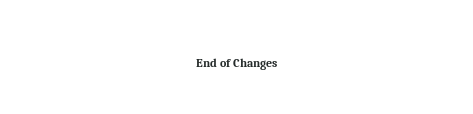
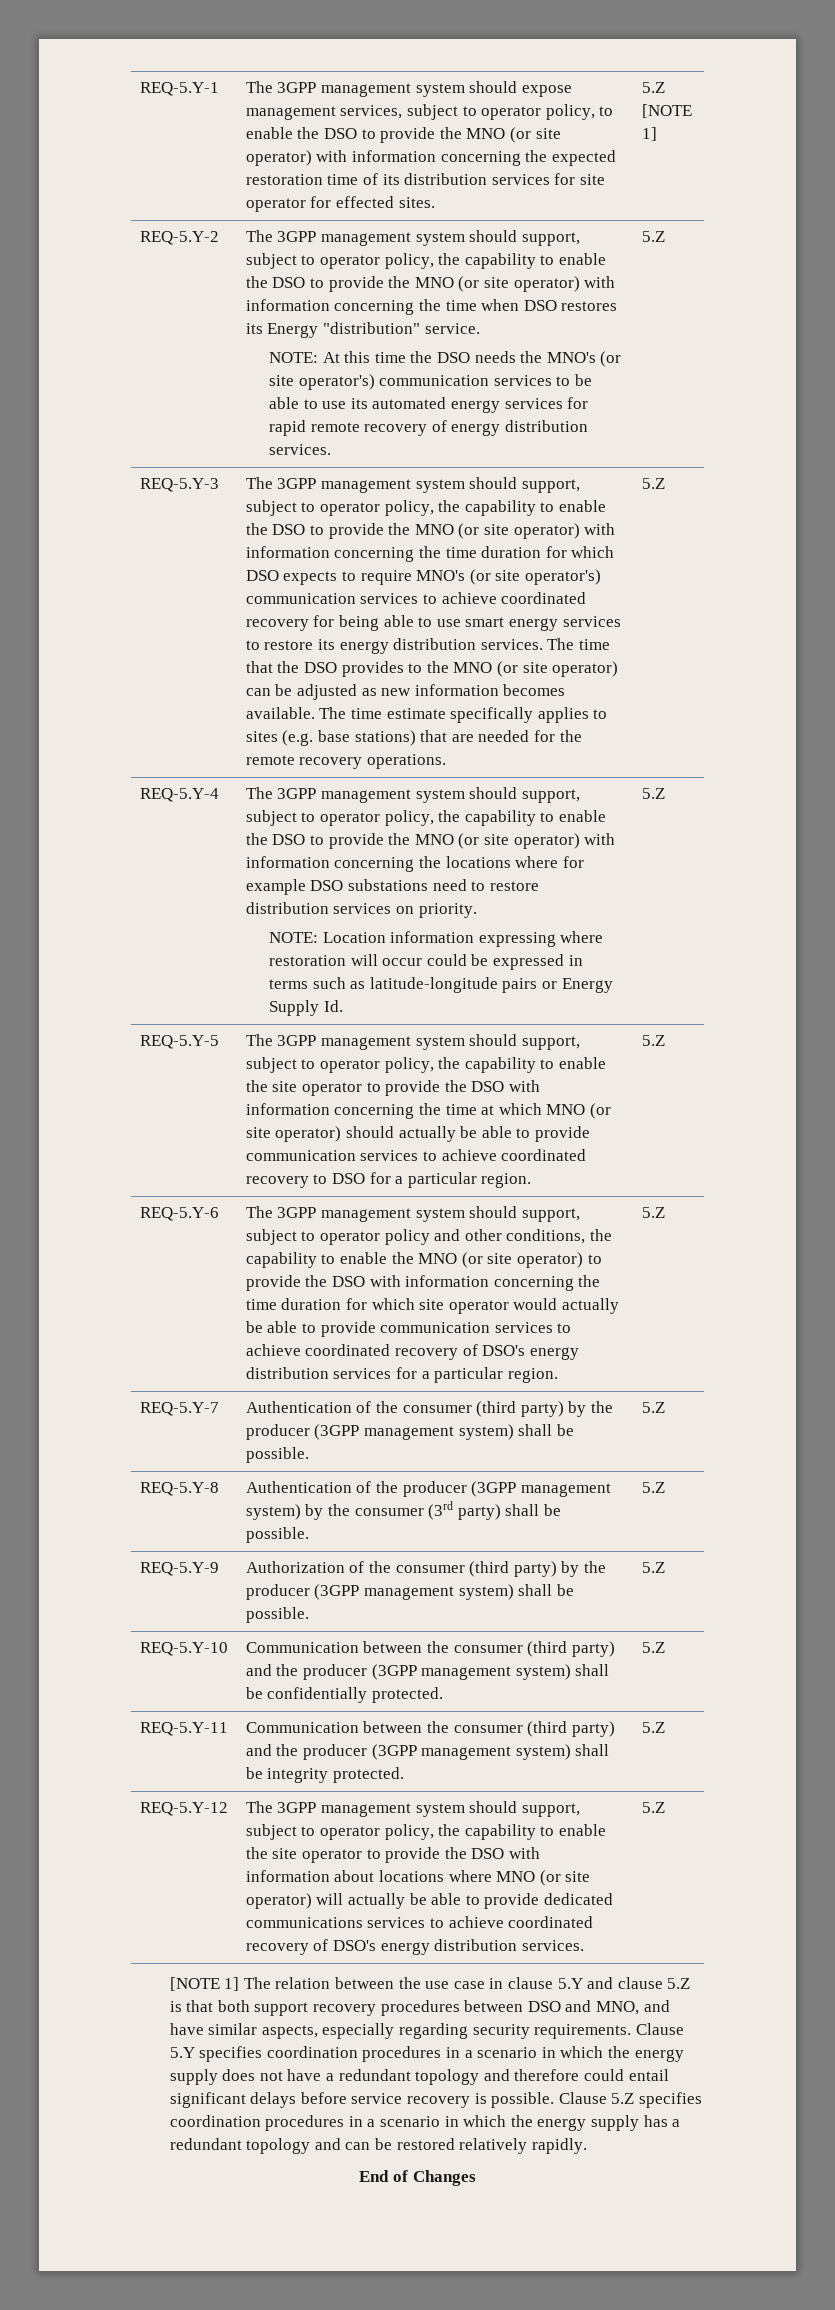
+ REQ-5.Y-1 | The 3GPP management system should expose management services, subject to operator policy, to enable the DSO to provide the MNO (or site operator) with information concerning the expected restoration time of its distribution services for site operator for effected sites. | 5.Z [NOTE 1]
+ REQ-5.Y-2 | The 3GPP management system should support, subject to operator policy, the capability to enable the DSO to provide the MNO (or site operator) with information concerning the time when DSO restores its Energy "distribution" service.
+ NOTE: At this time the DSO needs the MNO's (or site operator's) communication services to be able to use its automated energy services for rapid remote recovery of energy distribution services. | 5.Z
+ REQ-5.Y-3 | The 3GPP management system should support, subject to operator policy, the capability to enable the DSO to provide the MNO (or site operator) with information concerning the time duration for which DSO expects to require MNO's (or site operator's) communication services to achieve coordinated recovery for being able to use smart energy services to restore its energy distribution services. The time that the DSO provides to the MNO (or site operator) can be adjusted as new information becomes available. The time estimate specifically applies to sites (e.g. base stations) that are needed for the remote recovery operations. | 5.Z
+ REQ-5.Y-4 | The 3GPP management system should support, subject to operator policy, the capability to enable the DSO to provide the MNO (or site operator) with information concerning the locations where for example DSO substations need to restore distribution services on priority.
+ NOTE: Location information expressing where restoration will occur could be expressed in terms such as latitude-longitude pairs or Energy Supply Id. | 5.Z
+ REQ-5.Y-5 | The 3GPP management system should support, subject to operator policy, the capability to enable the site operator to provide the DSO with information concerning the time at which MNO (or site operator) should actually be able to provide communication services to achieve coordinated recovery to DSO for a particular region. | 5.Z
+ REQ-5.Y-6 | The 3GPP management system should support, subject to operator policy and other conditions, the capability to enable the MNO (or site operator) to provide the DSO with information concerning the time duration for which site operator would actually be able to provide communication services to achieve coordinated recovery of DSO's energy distribution services for a particular region. | 5.Z
+ REQ-5.Y-7 | Authentication of the consumer (third party) by the producer (3GPP management system) shall be possible. | 5.Z
+ REQ-5.Y-8 | Authentication of the producer (3GPP management system) by the consumer (3rd party) shall be possible. | 5.Z
+ REQ-5.Y-9 | Authorization of the consumer (third party) by the producer (3GPP management system) shall be possible. | 5.Z
+ REQ-5.Y-10 | Communication between the consumer (third party) and the producer (3GPP management system) shall be confidentially protected. | 5.Z
+ REQ-5.Y-11 | Communication between the consumer (third party) and the producer (3GPP management system) shall be integrity protected. | 5.Z
+ REQ-5.Y-12 | The 3GPP management system should support, subject to operator policy, the capability to enable the site operator to provide the DSO with information about locations where MNO (or site operator) will actually be able to provide dedicated communications services to achieve coordinated recovery of DSO's energy distribution services. | 5.Z
+ [NOTE 1] The relation between the use case in clause 5.Y and clause 5.Z is that both support recovery procedures between DSO and MNO, and have similar aspects, especially regarding security requirements. Clause 5.Y specifies coordination procedures in a scenario in which the energy supply does not have a redundant topology and therefore could entail significant delays before service recovery is possible. Clause 5.Z specifies coordination procedures in a scenario in which the energy supply has a redundant topology and can be restored relatively rapidly.

